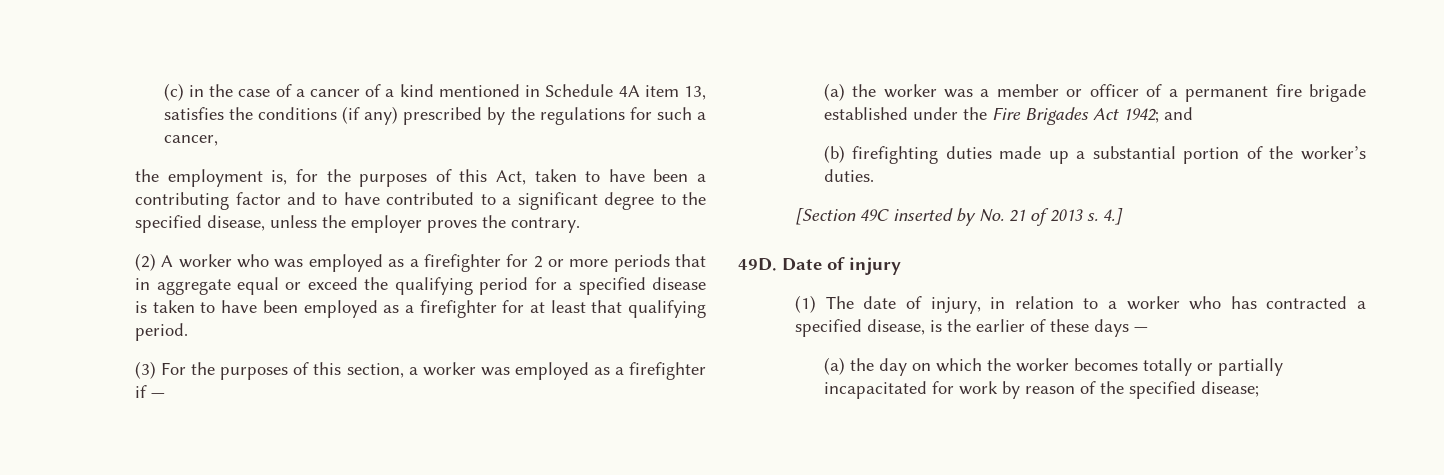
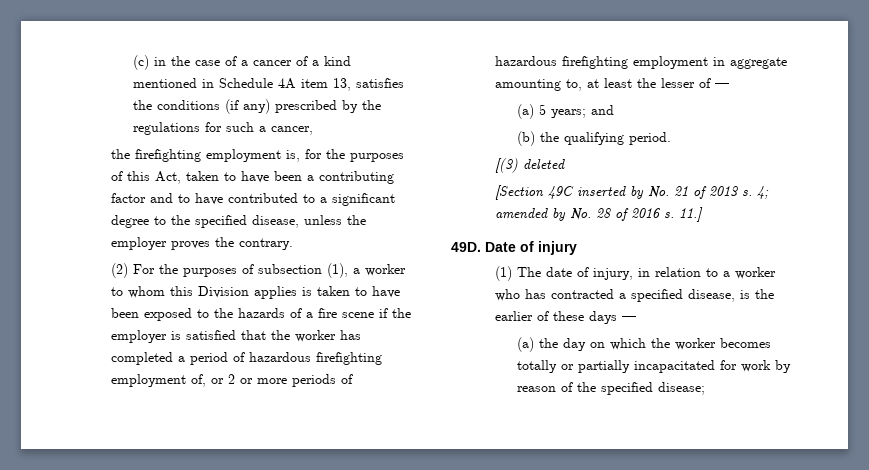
- the employment is, for the purposes of this Act, taken to have been a contributing factor and to have contributed to a significant degree to the specified disease, unless the employer proves the contrary.
+ the firefighting employment is, for the purposes of this Act, taken to have been a contributing factor and to have contributed to a significant degree to the specified disease, unless the employer proves the contrary.
- (2) A worker who was employed as a firefighter for 2 or more periods that in aggregate equal or exceed the qualifying period for a specified disease is taken to have been employed as a firefighter for at least that qualifying period.
- (3) For the purposes of this section, a worker was employed as a firefighter if —
- (a) the worker was a member or officer of a permanent fire brigade established under the Fire Brigades Act 1942; and
- (b) firefighting duties made up a substantial portion of the worker’s duties.
+ (2) For the purposes of subsection (1), a worker to whom this Division applies is taken to have been exposed to the hazards of a fire scene if the employer is satisfied that the worker has completed a period of hazardous firefighting employment of, or 2 or more periods of hazardous firefighting employment in aggregate amounting to, at least the lesser of —
+ (a) 5 years; and
+ (b) the qualifying period.
+ [(3) deleted
- 4.]
+ 4; amended by No. 28 of 2016 s. 11.]

